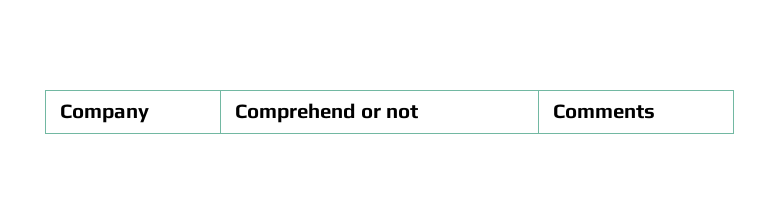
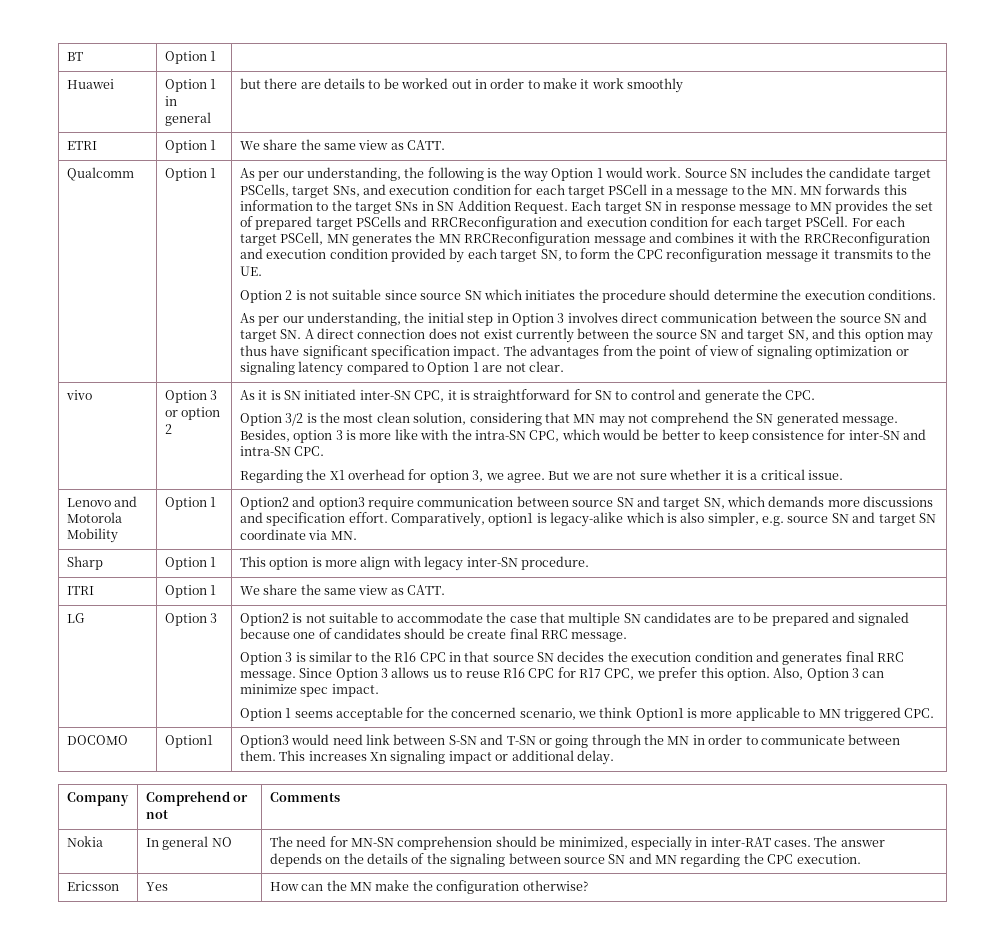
+ BT | Option 1 |
+ Huawei | Option 1 in general | but there are details to be worked out in order to make it work smoothly
+ ETRI | Option 1 | We share the same view as CATT.
+ Qualcomm | Option 1 | As per our understanding, the following is the way Option 1 would work. Source SN includes the candidate target PSCells, target SNs, and execution condition for each target PSCell in a message to the MN. MN forwards this information to the target SNs in SN Addition Request. Each target SN in response message to MN provides the set of prepared target PSCells and RRCReconfiguration and execution condition for each target PSCell. For each target PSCell, MN generates the MN RRCReconfiguration message and combines it with the RRCReconfiguration and execution condition provided by each target SN, to form the CPC reconfiguration message it transmits to the UE.
+ Option 2 is not suitable since source SN which initiates the procedure should determine the execution conditions.
+ As per our understanding, the initial step in Option 3 involves direct communication between the source SN and target SN. A direct connection does not exist currently between the source SN and target SN, and this option may thus have significant specification impact. The advantages from the point of view of signaling optimization or signaling latency compared to Option 1 are not clear.
+ vivo | Option 3 or option 2 | As it is SN initiated inter-SN CPC, it is straightforward for SN to control and generate the CPC.
+ Option 3/2 is the most clean solution, considering that MN may not comprehend the SN generated message. Besides, option 3 is more like with the intra-SN CPC, which would be better to keep consistence for inter-SN and intra-SN CPC.
+ Regarding the X1 overhead for option 3, we agree. But we are not sure whether it is a critical issue.
+ Lenovo and Motorola Mobility | Option 1 | Option2 and option3 require communication between source SN and target SN, which demands more discussions and specification effort. Comparatively, option1 is legacy-alike which is also simpler, e.g. source SN and target SN coordinate via MN.
+ Sharp | Option 1 | This option is more align with legacy inter-SN procedure.
+ ITRI | Option 1 | We share the same view as CATT.
+ LG | Option 3 | Option2 is not suitable to accommodate the case that multiple SN candidates are to be prepared and signaled because one of candidates should be create final RRC message.
+ Option 3 is similar to the R16 CPC in that source SN decides the execution condition and generates final RRC message. Since Option 3 allows us to reuse R16 CPC for R17 CPC, we prefer this option. Also, Option 3 can minimize spec impact.
+ Option 1 seems acceptable for the concerned scenario, we think Option1 is more applicable to MN triggered CPC.
+ DOCOMO | Option1 | Option3 would need link between S-SN and T-SN or going through the MN in order to communicate between them. This increases Xn signaling impact or additional delay.
+ Nokia | In general NO | The need for MN-SN comprehension should be minimized, especially in inter-RAT cases. The answer depends on the details of the signaling between source SN and MN regarding the CPC execution.
+ Ericsson | Yes | How can the MN make the configuration otherwise?

